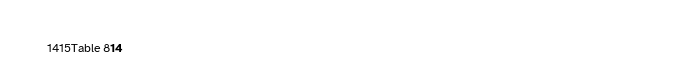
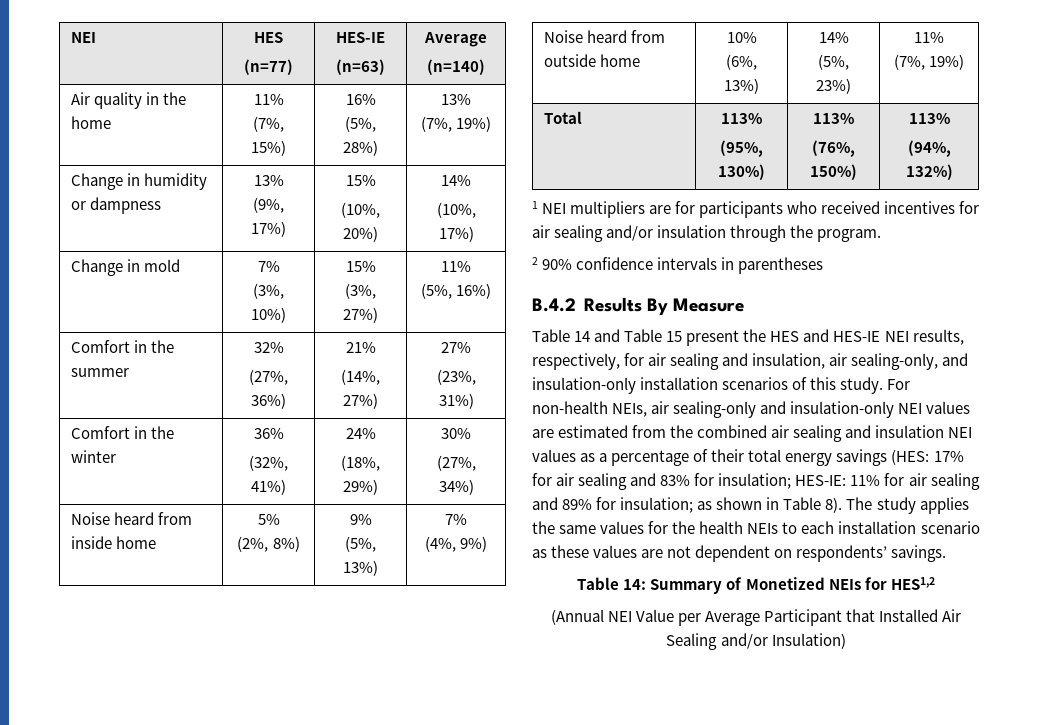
- 1415Table 814
+ NEI | HES
+ (n=77) | HES-IE
+ (n=63) | Average
+ (n=140)
+ Air quality in the home | 11%
+ (7%, 15%) | 16%
+ (5%, 28%) | 13%
+ (7%, 19%)
+ Change in humidity or dampness | 13%
+ (9%, 17%) | 15%
+ (10%, 20%) | 14%
+ (10%, 17%)
+ Change in mold | 7%
+ (3%, 10%) | 15%
+ (3%, 27%) | 11%
+ (5%, 16%)
+ Comfort in the summer | 32%
+ (27%, 36%) | 21%
+ (14%, 27%) | 27%
+ (23%, 31%)
+ Comfort in the winter | 36%
+ (32%, 41%) | 24%
+ (18%, 29%) | 30%
+ (27%, 34%)
+ Noise heard from inside home | 5%
+ (2%, 8%) | 9%
+ (5%, 13%) | 7%
+ (4%, 9%)
+ Noise heard from outside home | 10%
+ (6%, 13%) | 14%
+ (5%, 23%) | 11%
+ (7%, 19%)
+ Total | 113%
+ (95%, 130%) | 113%
+ (76%, 150%) | 113%
+ (94%, 132%)
+ 1 NEI multipliers are for participants who received incentives for air sealing and/or insulation through the program.
+ 2 90% confidence intervals in parentheses
+ B.4.2 Results By Measure
+ Table 14 and Table 15 present the HES and HES-IE NEI results, respectively, for air sealing and insulation, air sealing-only, and insulation-only installation scenarios of this study. For non-health NEIs, air sealing-only and insulation-only NEI values are estimated from the combined air sealing and insulation NEI values as a percentage of their total energy savings (HES: 17% for air sealing and 83% for insulation; HES-IE: 11% for air sealing and 89% for insulation; as shown in Table 8). The study applies the same values for the health NEIs to each installation scenario as these values are not dependent on respondents’ savings.
+ Table 14: Summary of Monetized NEIs for HES1,2
+ (Annual NEI Value per Average Participant that Installed Air Sealing and/or Insulation)

